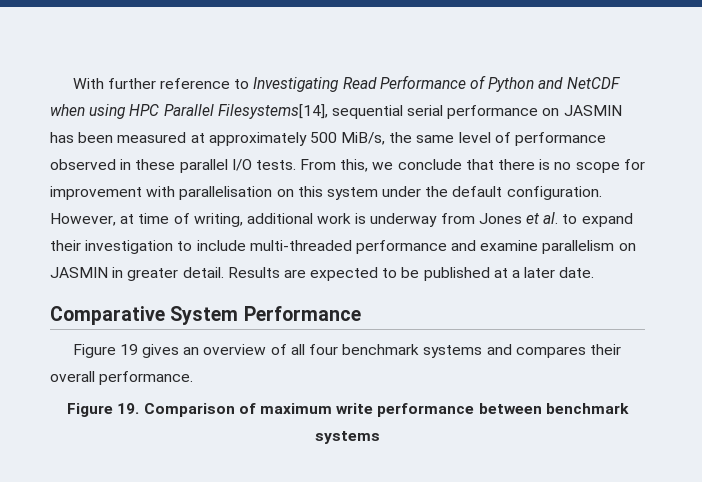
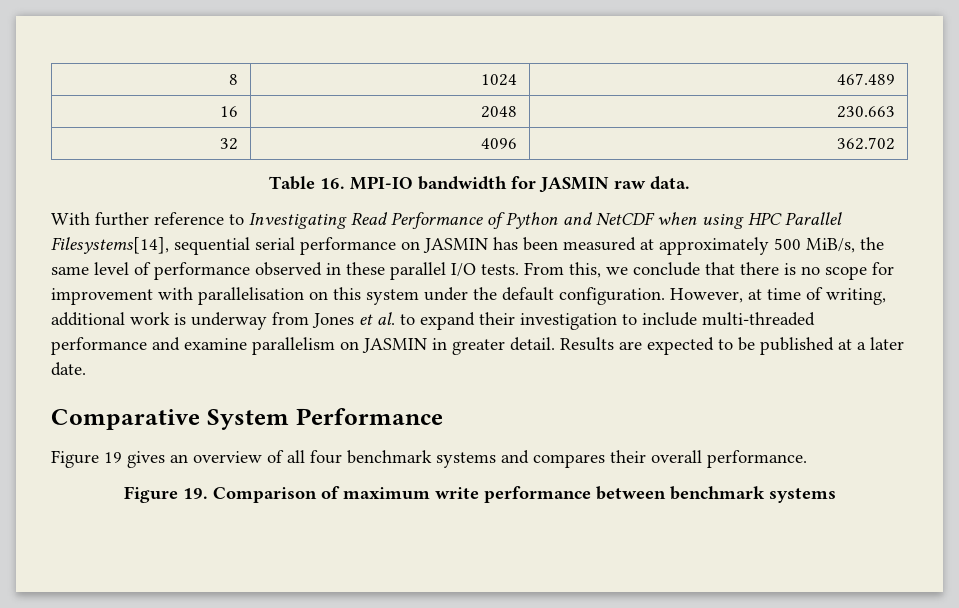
+ 8 | 1024 | 467.489
+ 16 | 2048 | 230.663
+ 32 | 4096 | 362.702
+ Table 16. MPI-IO bandwidth for JASMIN raw data.

